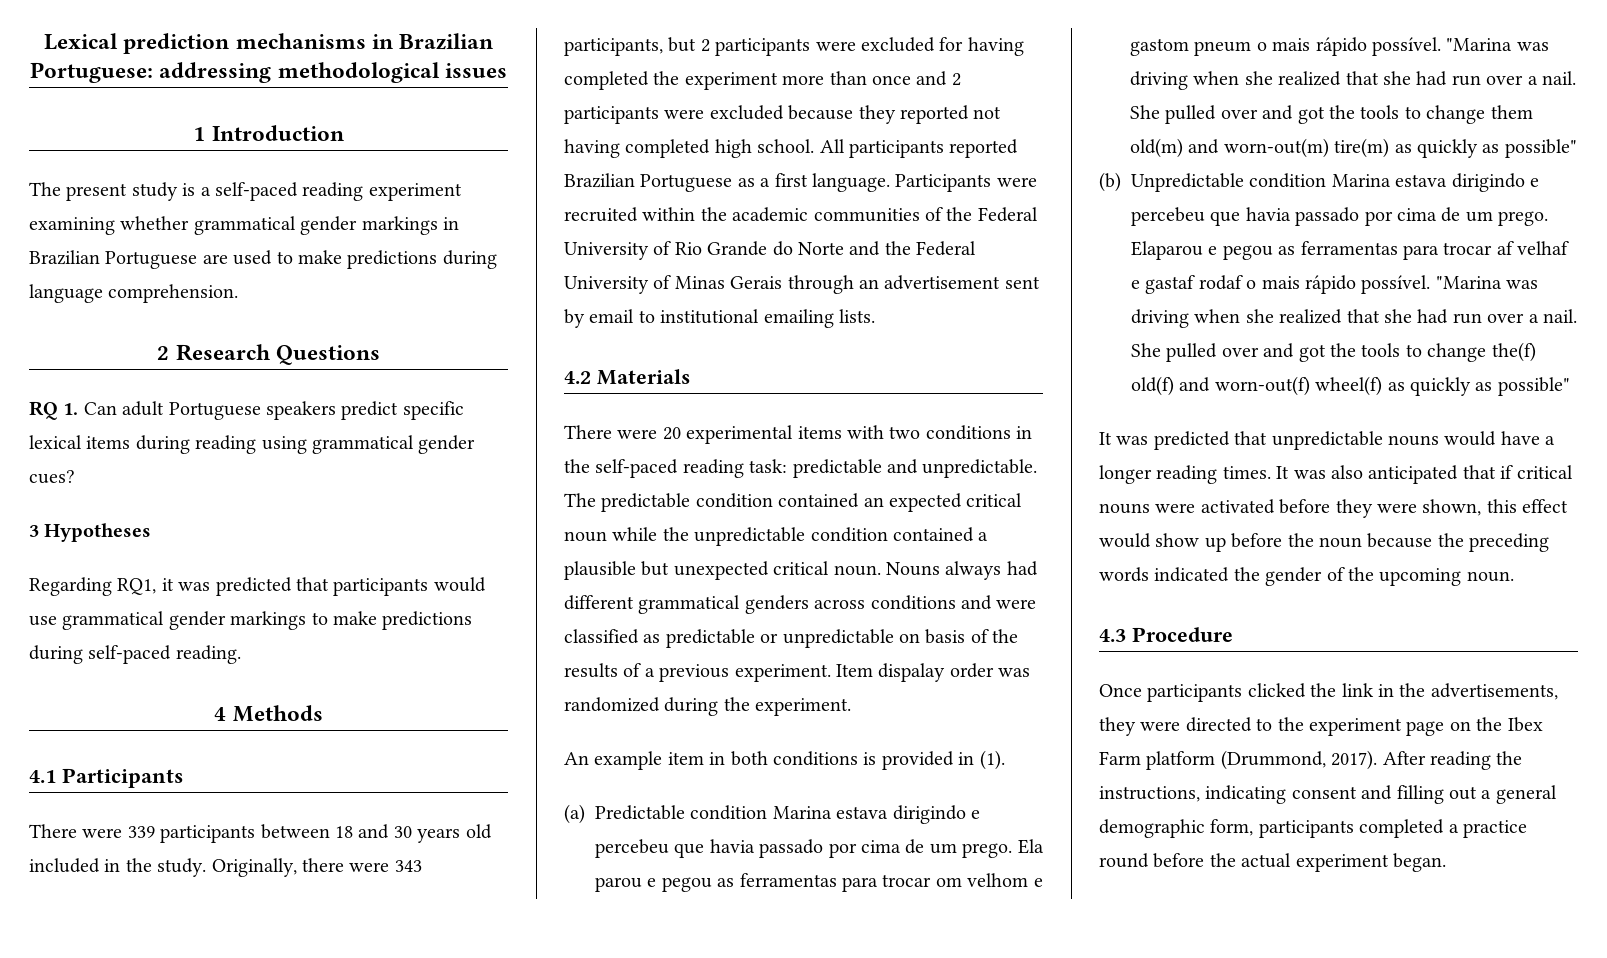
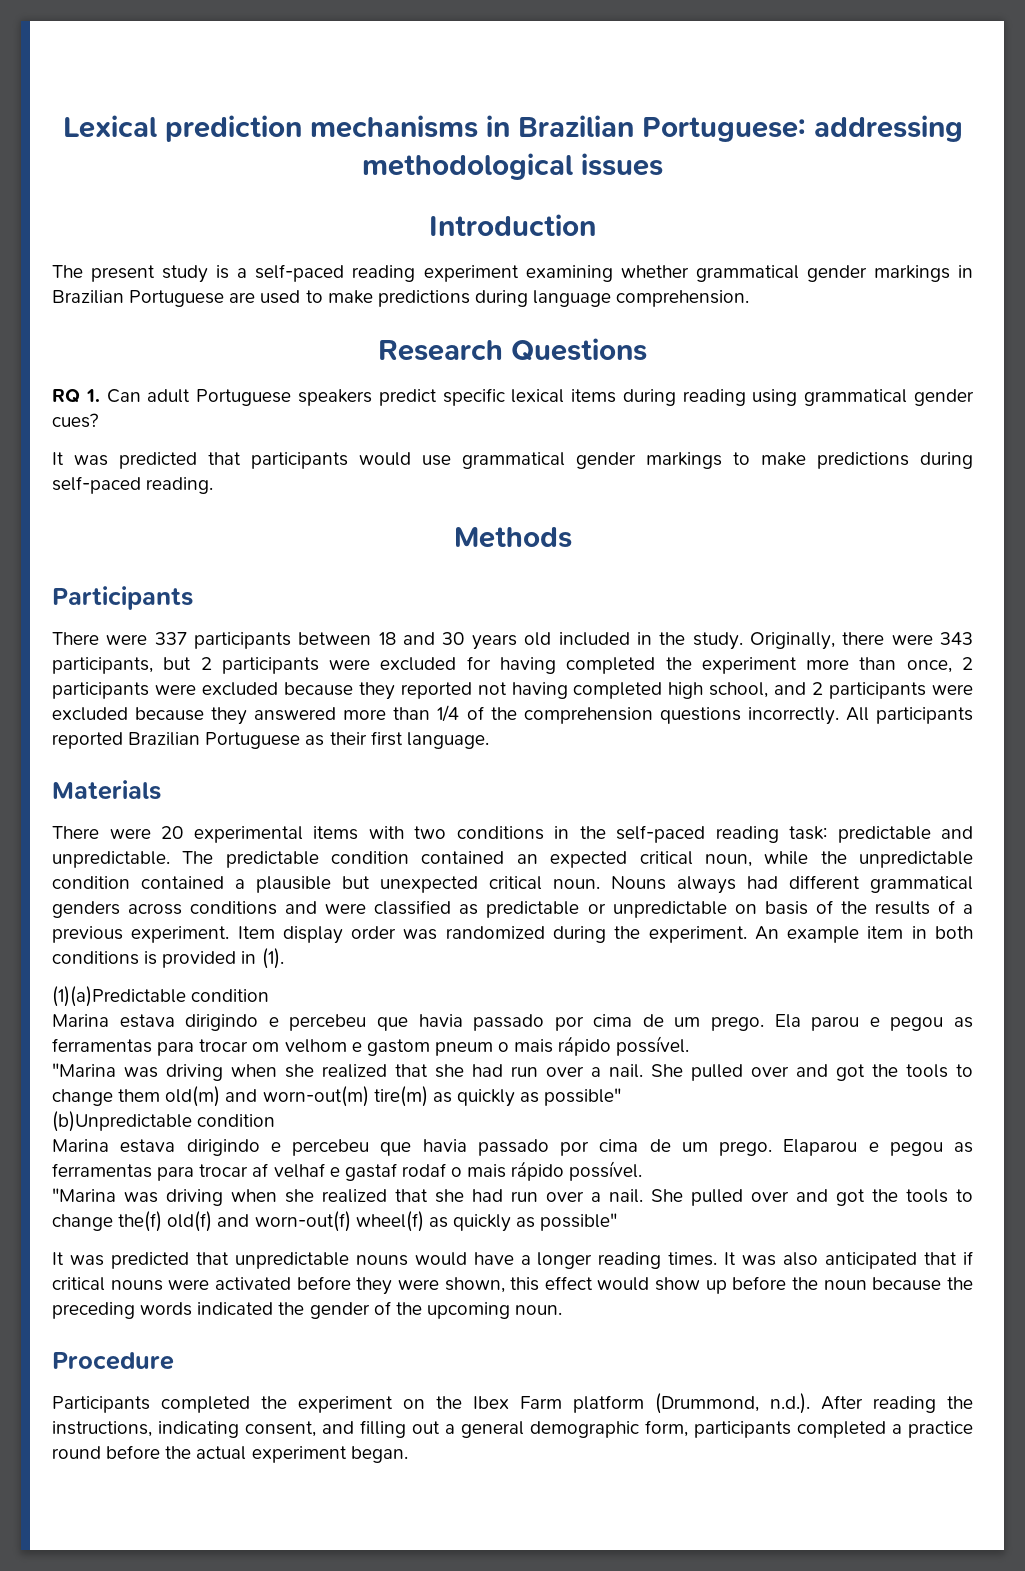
- 1 Introduction
+ Introduction
- 2 Research Questions
+ Research Questions
- 3 Hypotheses
- Regarding RQ1, it was predicted that participants would use grammatical gender markings to make predictions during self-paced reading.
+ It was predicted that participants would use grammatical gender markings to make predictions during self-paced reading.
- 4 Methods
- 4.1 Participants
+ Methods
+ Participants
- There were 339 participants between 18 and 30 years old included in the study.
+ There were 337 participants between 18 and 30 years old included in the study.
- Originally, there were 343 participants, but 2 participants were excluded for having completed the experiment more than once and 2 participants were excluded because they reported not having completed high school.
+ Originally, there were 343 participants, but 2 participants were excluded for having completed the experiment more than once, 2 participants were excluded because they reported not having completed high school, and 2 participants were excluded because they answered more than 1/4 of the comprehension questions incorrectly.
- All participants reported Brazilian Portuguese as a first language. Participants were recruited within the academic communities of the Federal University of Rio Grande do Norte and the Federal University of Minas Gerais through an advertisement sent by email to institutional emailing lists.
- 4.2 Materials
+ All participants reported Brazilian Portuguese as their first language.
+ Materials
- The predictable condition contained an expected critical noun while the unpredictable condition contained a plausible but unexpected critical noun.
+ The predictable condition contained an expected critical noun, while the unpredictable condition contained a plausible but unexpected critical noun.
- Item dispalay order was randomized during the experiment.
- An example item in both conditions is provided in (1).
+ Item display order was randomized during the experiment. An example item in both conditions is provided in (1).
- (a) Predictable condition Marina estava dirigindo e percebeu que havia passado por cima de um prego.
+ (1)(a)Predictable condition
+ Marina estava dirigindo e percebeu que havia passado por cima de um prego.
- Ela parou e pegou as ferramentas para trocar om velhom e gastom pneum o mais rápido possível. "Marina was driving when she realized that she had run over a nail.
+ Ela parou e pegou as ferramentas para trocar om velhom e gastom pneum o mais rápido possível.
+ "Marina was driving when she realized that she had run over a nail.
- (b) Unpredictable condition Marina estava dirigindo e percebeu que havia passado por cima de um prego.
+ (b)Unpredictable condition
+ Marina estava dirigindo e percebeu que havia passado por cima de um prego.
- Elaparou e pegou as ferramentas para trocar af velhaf e gastaf rodaf o mais rápido possível. "Marina was driving when she realized that she had run over a nail.
+ Elaparou e pegou as ferramentas para trocar af velhaf e gastaf rodaf o mais rápido possível.
+ "Marina was driving when she realized that she had run over a nail.
- 4.3 Procedure
+ Procedure
- Once participants clicked the link in the advertisements, they were directed to the experiment page on the Ibex Farm platform (Drummond, 2017). After reading the instructions, indicating consent and filling out a general demographic form, participants completed a practice round before the actual experiment began.
+ Participants completed the experiment on the Ibex Farm platform (Drummond, n.d.). After reading the instructions, indicating consent, and filling out a general demographic form, participants completed a practice round before the actual experiment began.

